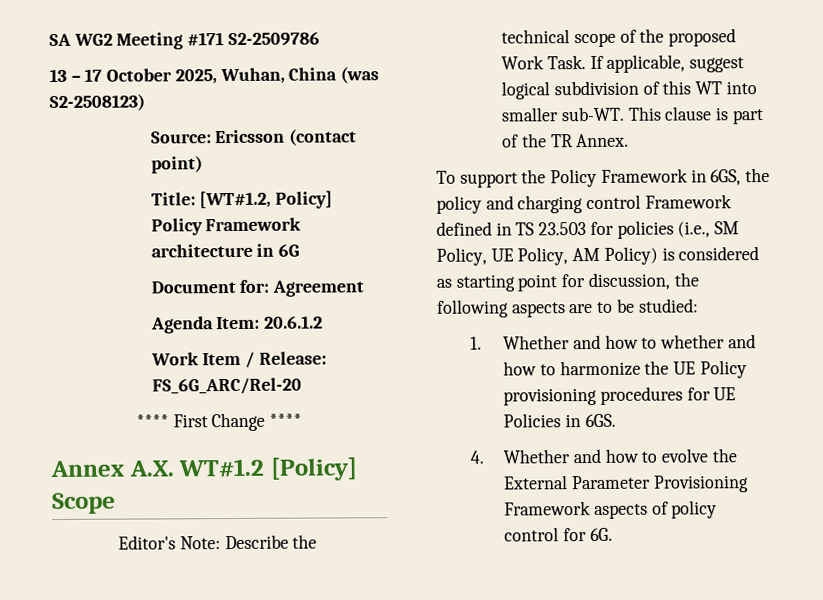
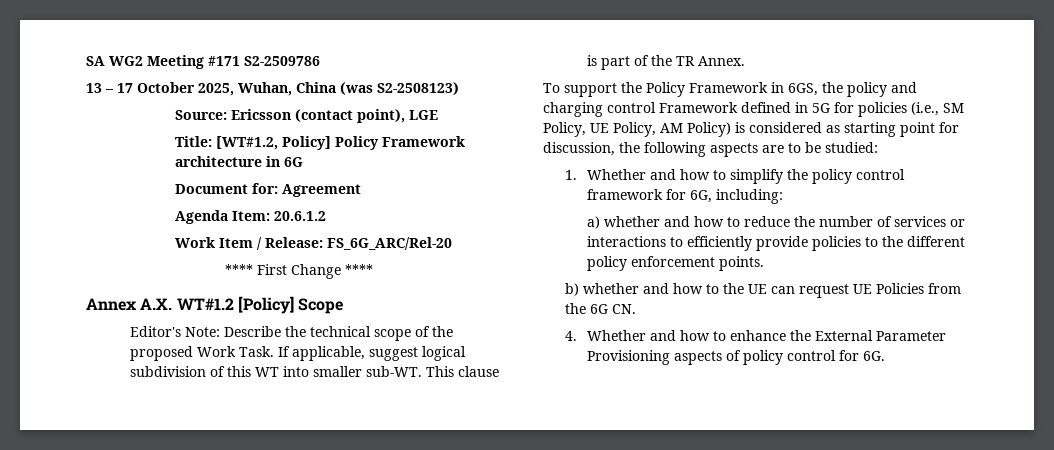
- Source: Ericsson (contact point)
+ Source: Ericsson (contact point), LGE
- To support the Policy Framework in 6GS, the policy and charging control Framework defined in TS 23.503 for policies (i.e., SM Policy, UE Policy, AM Policy) is considered as starting point for discussion, the following aspects are to be studied:
+ To support the Policy Framework in 6GS, the policy and charging control Framework defined in 5G for policies (i.e., SM Policy, UE Policy, AM Policy) is considered as starting point for discussion, the following aspects are to be studied:
- 1. Whether and how to whether and how to harmonize the UE Policy provisioning procedures for UE Policies in 6GS.
+ 1. Whether and how to simplify the policy control framework for 6G, including:
+ a) whether and how to reduce the number of services or interactions to efficiently provide policies to the different policy enforcement points.
+ b) whether and how to the UE can request UE Policies from the 6G CN.
- 4. Whether and how to evolve the External Parameter Provisioning Framework aspects of policy control for 6G.
+ 4. Whether and how to enhance the External Parameter Provisioning aspects of policy control for 6G.

